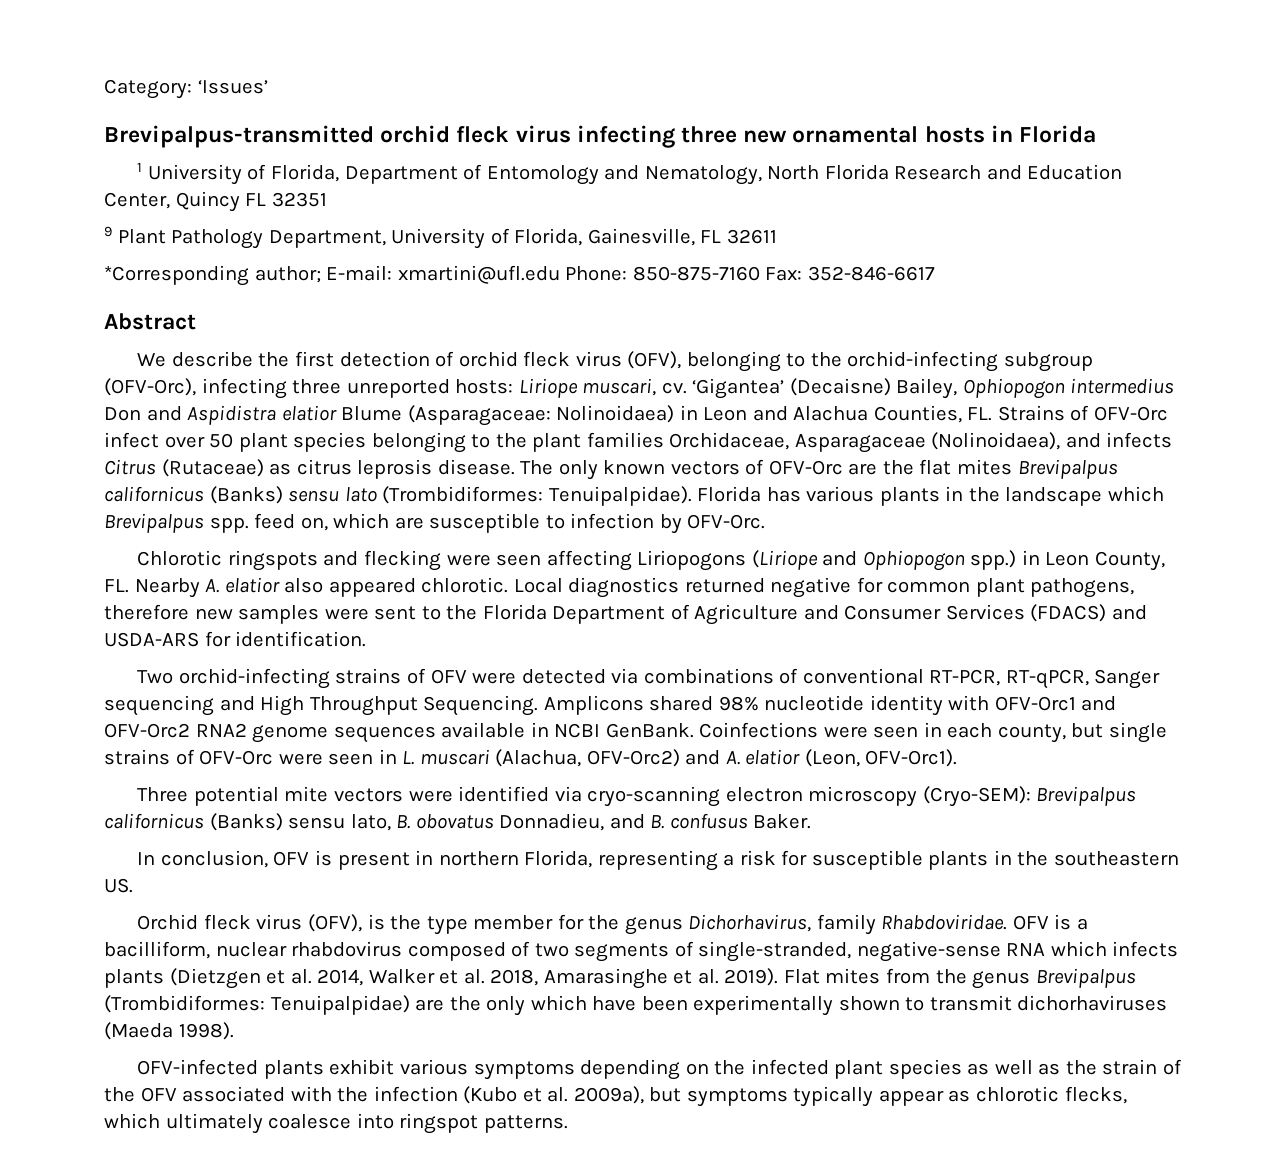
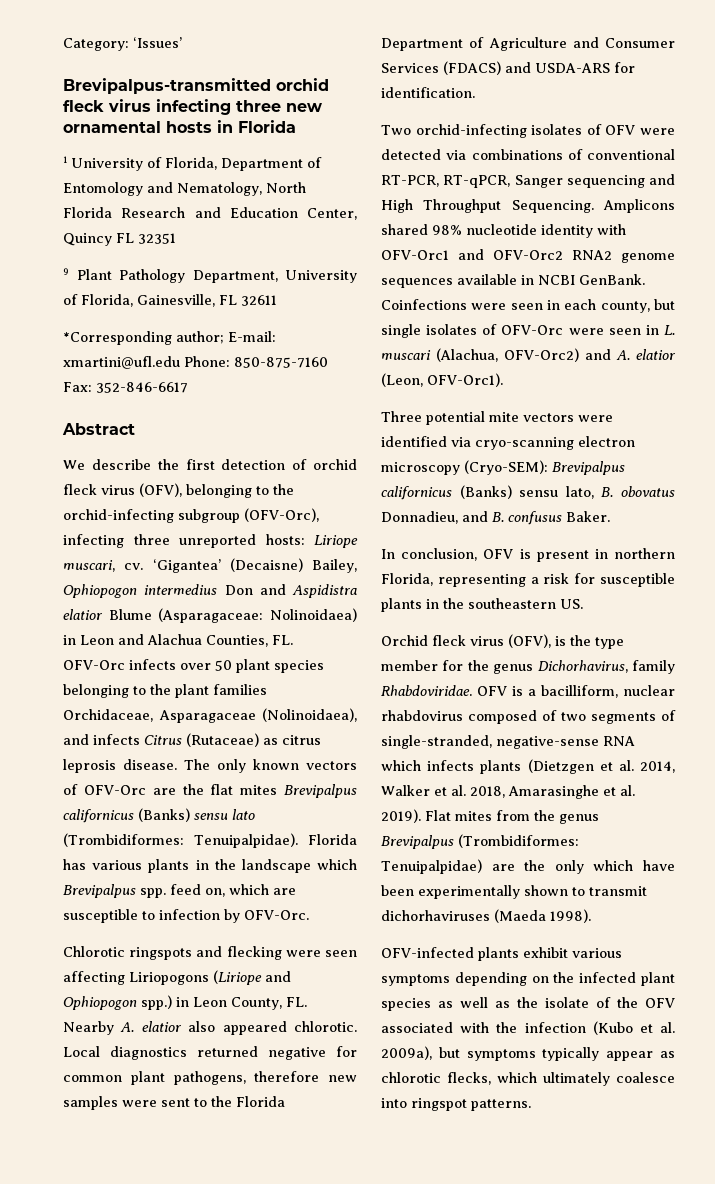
- ‘Gigantea’ (Decaisne) Bailey, Ophiopogon intermedius Don and Aspidistra elatior Blume (Asparagaceae: Nolinoidaea) in Leon and Alachua Counties, FL. Strains of OFV-Orc infect over 50 plant species belonging to the plant families Orchidaceae, Asparagaceae (Nolinoidaea), and infects Citrus (Rutaceae) as citrus leprosis disease.
+ ‘Gigantea’ (Decaisne) Bailey, Ophiopogon intermedius Don and Aspidistra elatior Blume (Asparagaceae: Nolinoidaea) in Leon and Alachua Counties, FL. OFV-Orc infects over 50 plant species belonging to the plant families Orchidaceae, Asparagaceae (Nolinoidaea), and infects Citrus (Rutaceae) as citrus leprosis disease.
- Two orchid-infecting strains of OFV were detected via combinations of conventional RT-PCR, RT-qPCR, Sanger sequencing and High Throughput Sequencing.
+ Two orchid-infecting isolates of OFV were detected via combinations of conventional RT-PCR, RT-qPCR, Sanger sequencing and High Throughput Sequencing.
- Coinfections were seen in each county, but single strains of OFV-Orc were seen in L. muscari (Alachua, OFV-Orc2) and A. elatior (Leon, OFV-Orc1).
+ Coinfections were seen in each county, but single isolates of OFV-Orc were seen in L. muscari (Alachua, OFV-Orc2) and A. elatior (Leon, OFV-Orc1).
- OFV-infected plants exhibit various symptoms depending on the infected plant species as well as the strain of the OFV associated with the infection (Kubo et al. 2009a), but symptoms typically appear as chlorotic flecks, which ultimately coalesce into ringspot patterns.
+ OFV-infected plants exhibit various symptoms depending on the infected plant species as well as the isolate of the OFV associated with the infection (Kubo et al. 2009a), but symptoms typically appear as chlorotic flecks, which ultimately coalesce into ringspot patterns.

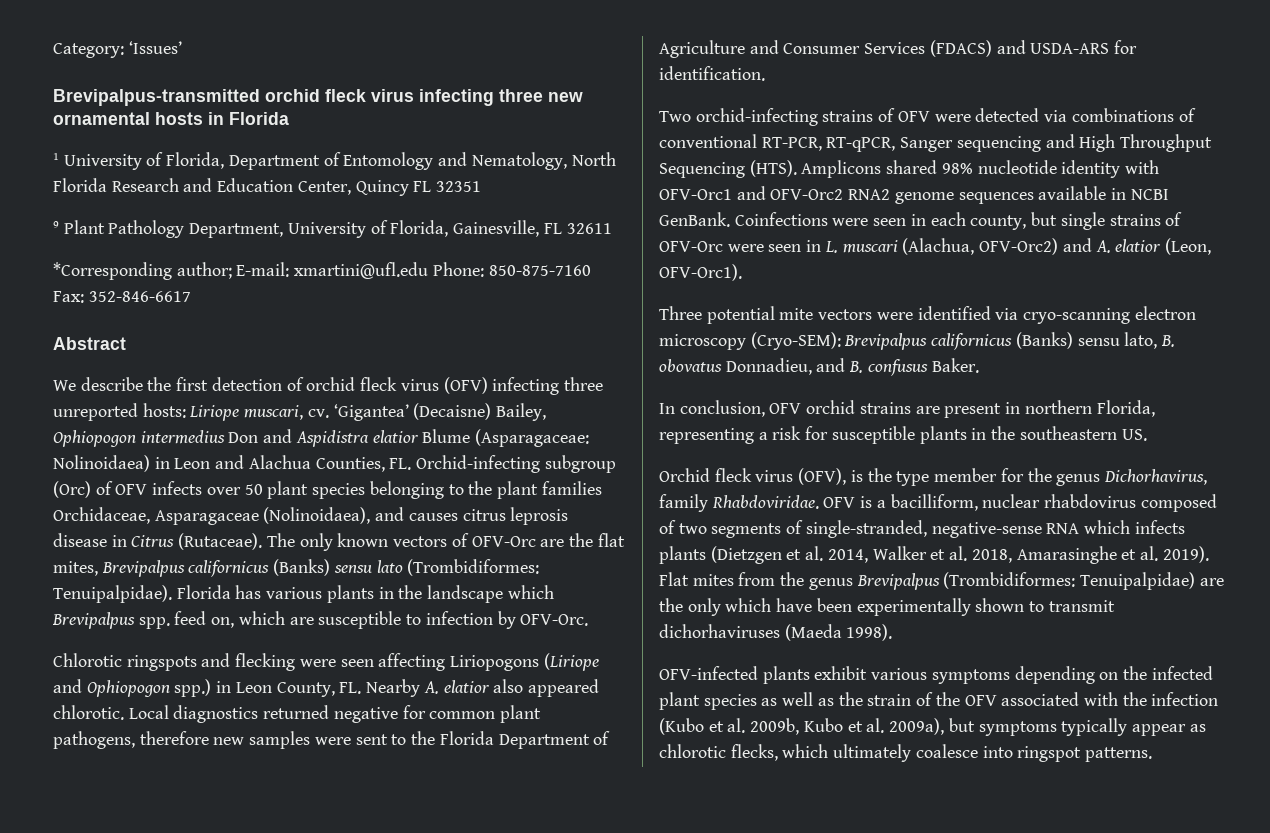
- We describe the first detection of orchid fleck virus (OFV), belonging to the orchid-infecting subgroup (OFV-Orc), infecting three unreported hosts: Liriope muscari, cv.
+ We describe the first detection of orchid fleck virus (OFV) infecting three unreported hosts: Liriope muscari, cv.
- ‘Gigantea’ (Decaisne) Bailey, Ophiopogon intermedius Don and Aspidistra elatior Blume (Asparagaceae: Nolinoidaea) in Leon and Alachua Counties, FL. OFV-Orc infects over 50 plant species belonging to the plant families Orchidaceae, Asparagaceae (Nolinoidaea), and infects Citrus (Rutaceae) as citrus leprosis disease.
+ ‘Gigantea’ (Decaisne) Bailey, Ophiopogon intermedius Don and Aspidistra elatior Blume (Asparagaceae: Nolinoidaea) in Leon and Alachua Counties, FL. Orchid-infecting subgroup (Orc) of OFV infects over 50 plant species belonging to the plant families Orchidaceae, Asparagaceae (Nolinoidaea), and causes citrus leprosis disease in Citrus (Rutaceae).
- The only known vectors of OFV-Orc are the flat mites Brevipalpus californicus (Banks) sensu lato (Trombidiformes: Tenuipalpidae).
+ The only known vectors of OFV-Orc are the flat mites, Brevipalpus californicus (Banks) sensu lato (Trombidiformes: Tenuipalpidae).
- Two orchid-infecting isolates of OFV were detected via combinations of conventional RT-PCR, RT-qPCR, Sanger sequencing and High Throughput Sequencing.
+ Two orchid-infecting strains of OFV were detected via combinations of conventional RT-PCR, RT-qPCR, Sanger sequencing and High Throughput Sequencing (HTS).
- Coinfections were seen in each county, but single isolates of OFV-Orc were seen in L. muscari (Alachua, OFV-Orc2) and A. elatior (Leon, OFV-Orc1).
+ Coinfections were seen in each county, but single strains of OFV-Orc were seen in L. muscari (Alachua, OFV-Orc2) and A. elatior (Leon, OFV-Orc1).
- In conclusion, OFV is present in northern Florida, representing a risk for susceptible plants in the southeastern US.
+ In conclusion, OFV orchid strains are present in northern Florida, representing a risk for susceptible plants in the southeastern US.
- OFV-infected plants exhibit various symptoms depending on the infected plant species as well as the isolate of the OFV associated with the infection (Kubo et al. 2009a), but symptoms typically appear as chlorotic flecks, which ultimately coalesce into ringspot patterns.
+ OFV-infected plants exhibit various symptoms depending on the infected plant species as well as the strain of the OFV associated with the infection (Kubo et al. 2009b, Kubo et al. 2009a), but symptoms typically appear as chlorotic flecks, which ultimately coalesce into ringspot patterns.

